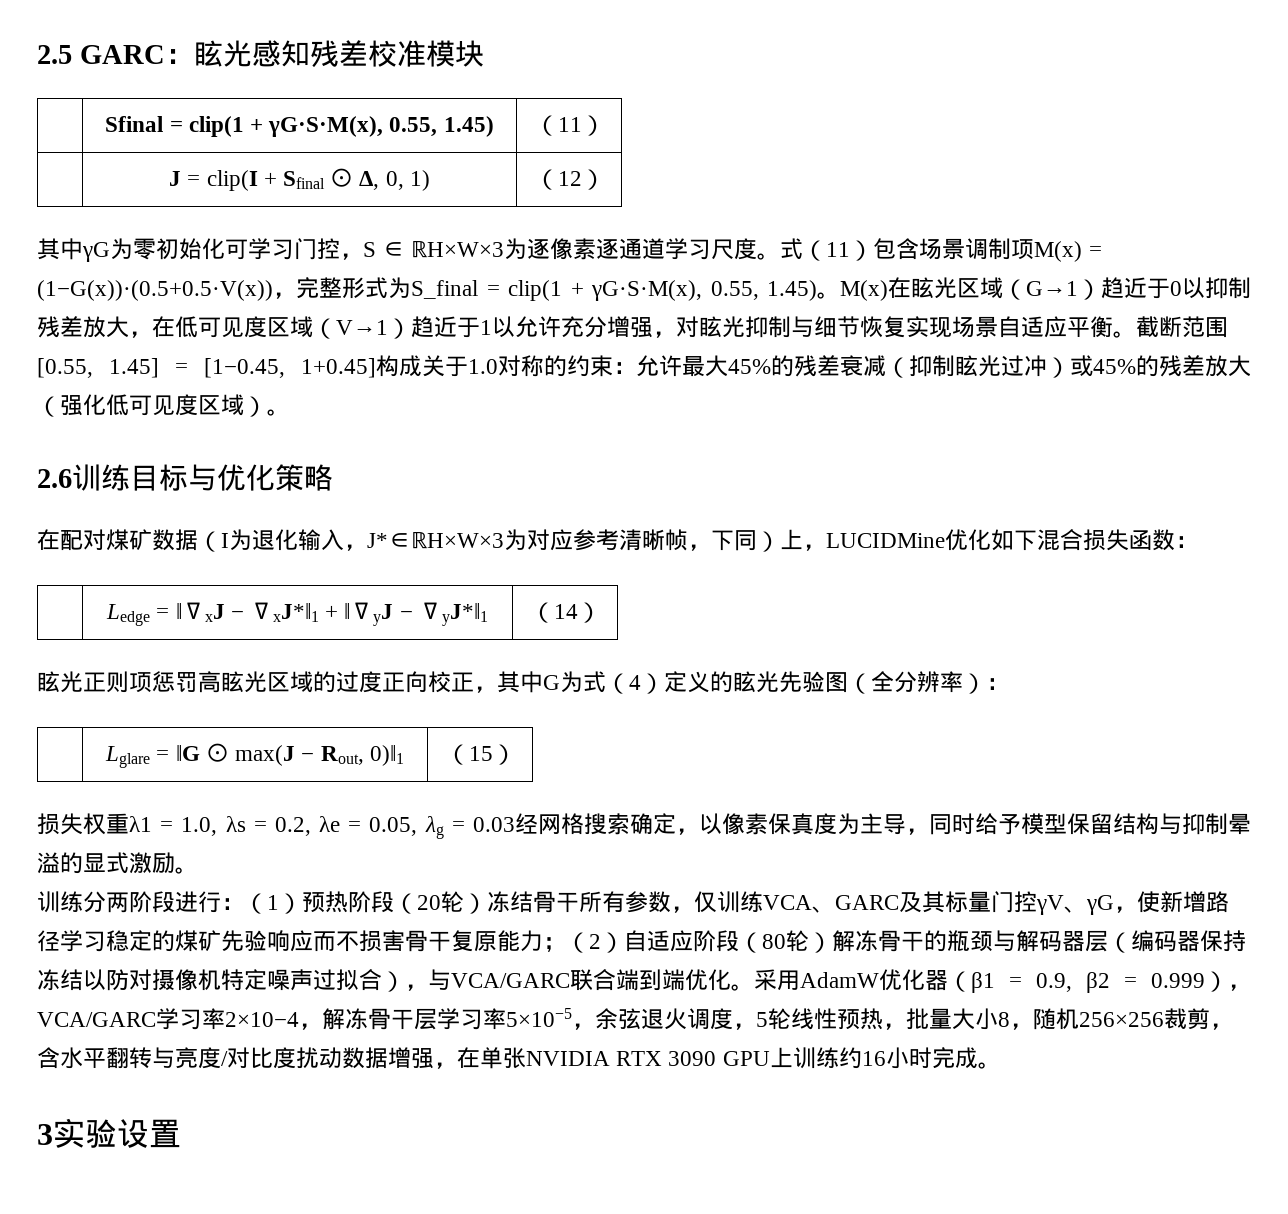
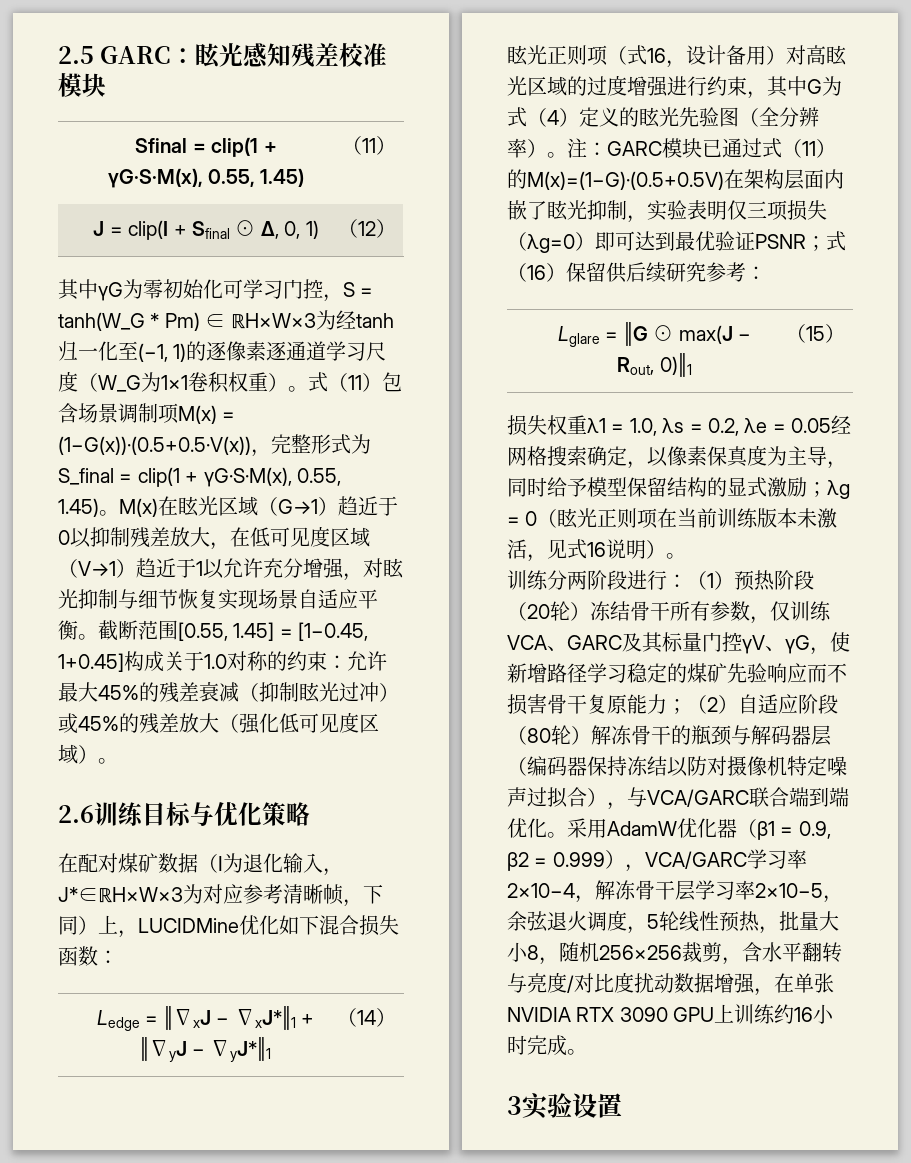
- 其中γG为零初始化可学习门控，S ∈ ℝH×W×3为逐像素逐通道学习尺度。
+ 其中γG为零初始化可学习门控，S = tanh(W_G * Pm) ∈ ℝH×W×3为经tanh归一化至(−1, 1)的逐像素逐通道学习尺度（W_G为1×1卷积权重）。
- 眩光正则项惩罚高眩光区域的过度正向校正，其中G为式（4）定义的眩光先验图（全分辨率）：
+ 眩光正则项（式16，设计备用）对高眩光区域的过度增强进行约束，其中G为式（4）定义的眩光先验图（全分辨率）。注：GARC模块已通过式（11）的M(x)=(1−G)·(0.5+0.5V)在架构层面内嵌了眩光抑制，实验表明仅三项损失（λg=0）即可达到最优验证PSNR；式（16）保留供后续研究参考：
- 损失权重λ1 = 1.0, λs = 0.2, λe = 0.05, λg = 0.03经网格搜索确定，以像素保真度为主导，同时给予模型保留结构与抑制晕溢的显式激励。
+ 损失权重λ1 = 1.0, λs = 0.2, λe = 0.05经网格搜索确定，以像素保真度为主导，同时给予模型保留结构的显式激励；λg = 0（眩光正则项在当前训练版本未激活，见式16说明）。
- 采用AdamW优化器（β1 = 0.9, β2 = 0.999），VCA/GARC学习率2×10−4，解冻骨干层学习率5×10−5，余弦退火调度，5轮线性预热，批量大小8，随机256×256裁剪，含水平翻转与亮度/对比度扰动数据增强，在单张NVIDIA RTX 3090 GPU上训练约16小时完成。
+ 采用AdamW优化器（β1 = 0.9, β2 = 0.999），VCA/GARC学习率2×10−4，解冻骨干层学习率2×10−5，余弦退火调度，5轮线性预热，批量大小8，随机256×256裁剪，含水平翻转与亮度/对比度扰动数据增强，在单张NVIDIA RTX 3090 GPU上训练约16小时完成。

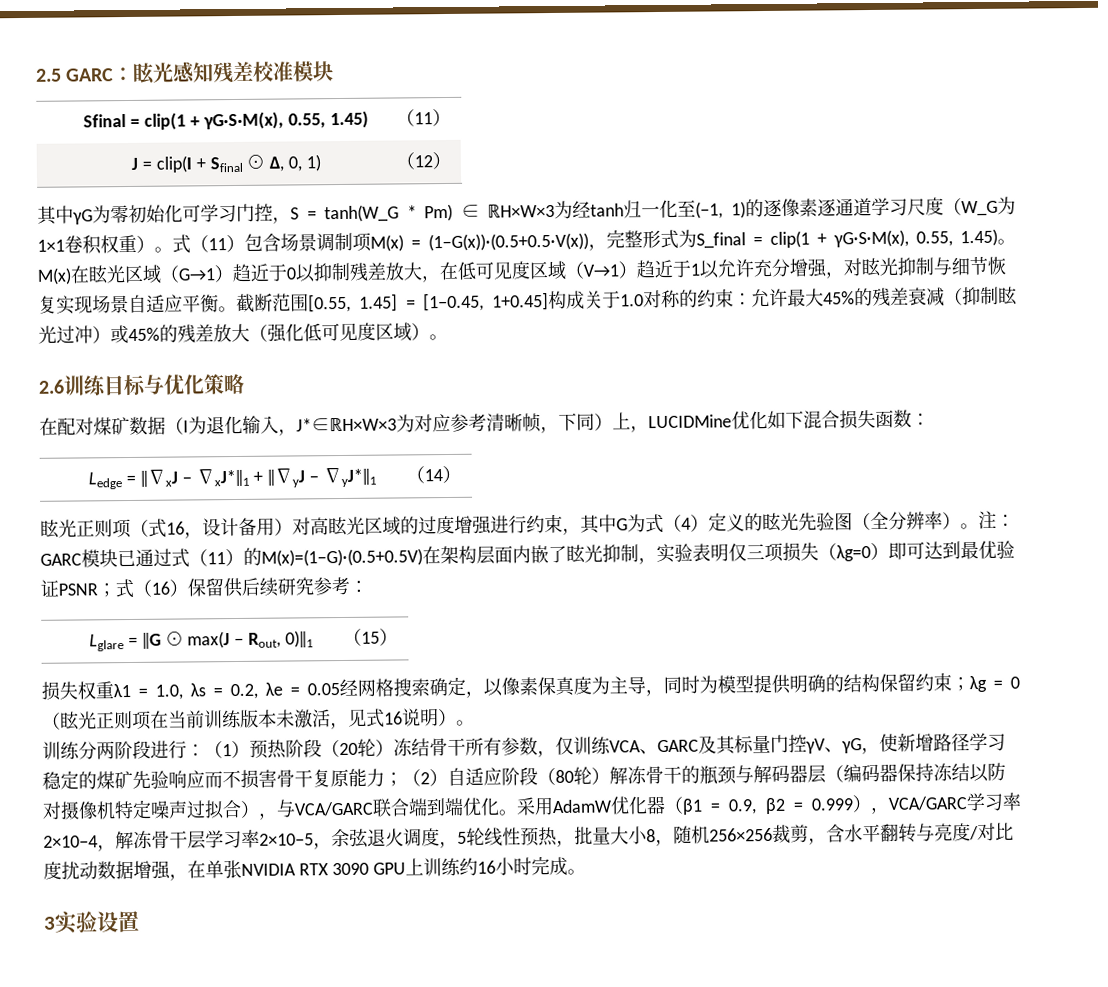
- 损失权重λ1 = 1.0, λs = 0.2, λe = 0.05经网格搜索确定，以像素保真度为主导，同时给予模型保留结构的显式激励；λg = 0（眩光正则项在当前训练版本未激活，见式16说明）。
+ 损失权重λ1 = 1.0, λs = 0.2, λe = 0.05经网格搜索确定，以像素保真度为主导，同时为模型提供明确的结构保留约束；λg = 0（眩光正则项在当前训练版本未激活，见式16说明）。

